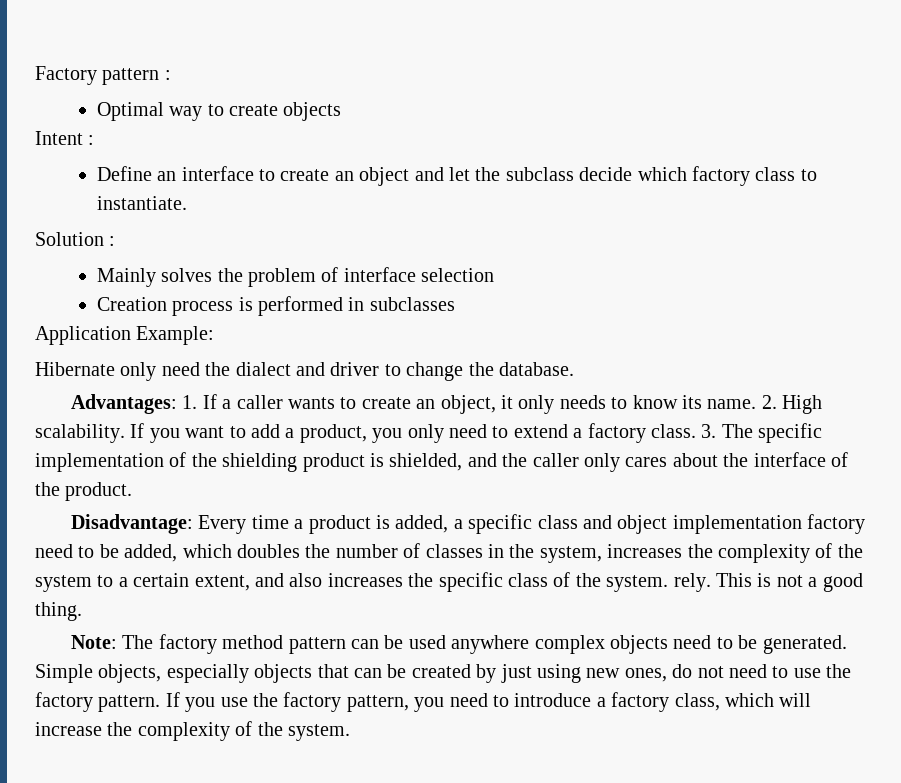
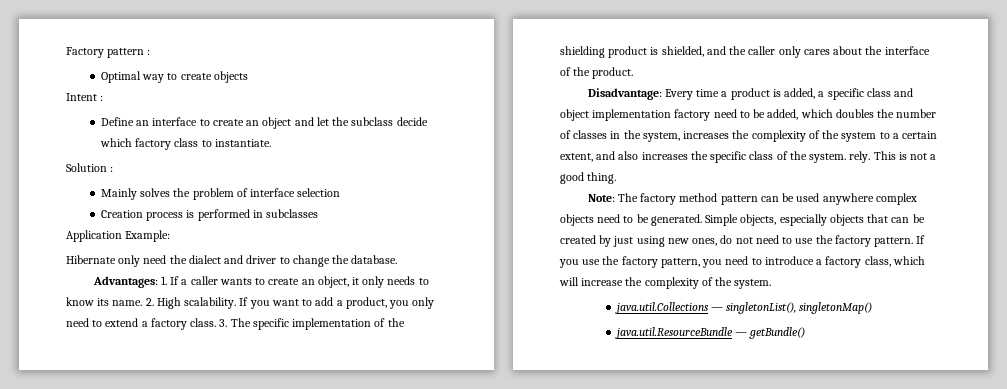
+ java.util.Collections — singletonList(), singletonMap()
+ java.util.ResourceBundle — getBundle()

